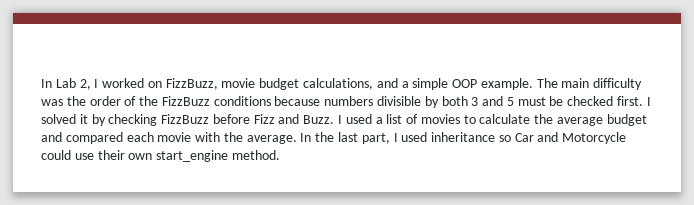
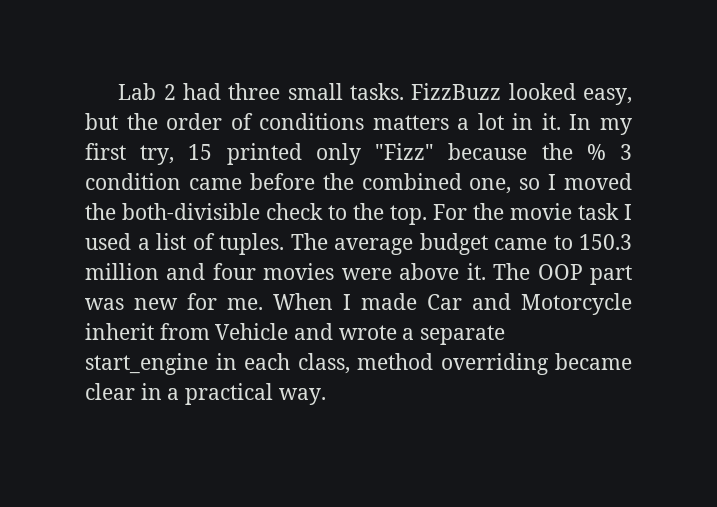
- In Lab 2, I worked on FizzBuzz, movie budget calculations, and a simple OOP example. The main difficulty was the order of the FizzBuzz conditions because numbers divisible by both 3 and 5 must be checked first. I solved it by checking FizzBuzz before Fizz and Buzz. I used a list of movies to calculate the average budget and compared each movie with the average. In the last part, I used inheritance so Car and Motorcycle could use their own start_engine method.
+ Lab 2 had three small tasks. FizzBuzz looked easy, but the order of conditions matters a lot in it. In my first try, 15 printed only "Fizz" because the % 3 condition came before the combined one, so I moved the both-divisible check to the top. For the movie task I used a list of tuples. The average budget came to 150.3 million and four movies were above it. The OOP part was new for me. When I made Car and Motorcycle inherit from Vehicle and wrote a separate start_engine in each class, method overriding became clear in a practical way.

